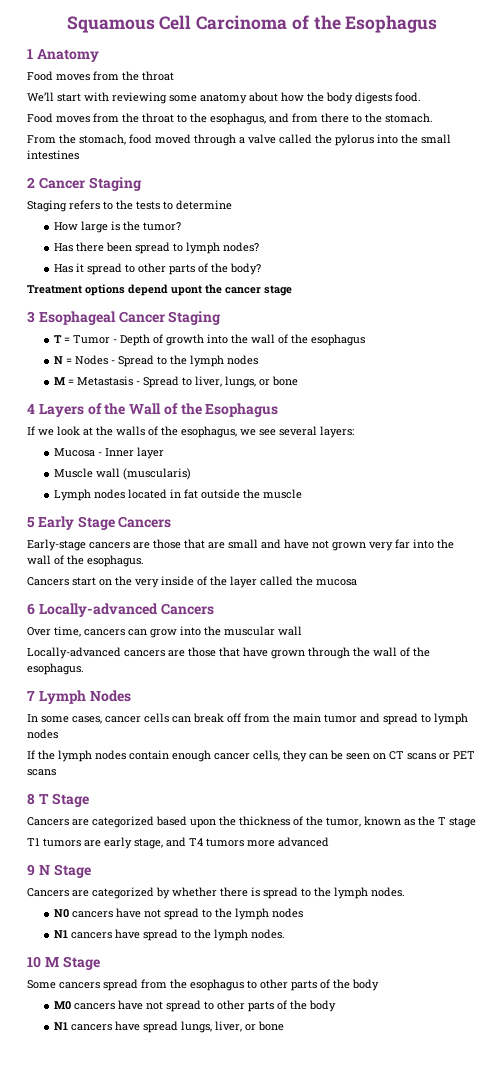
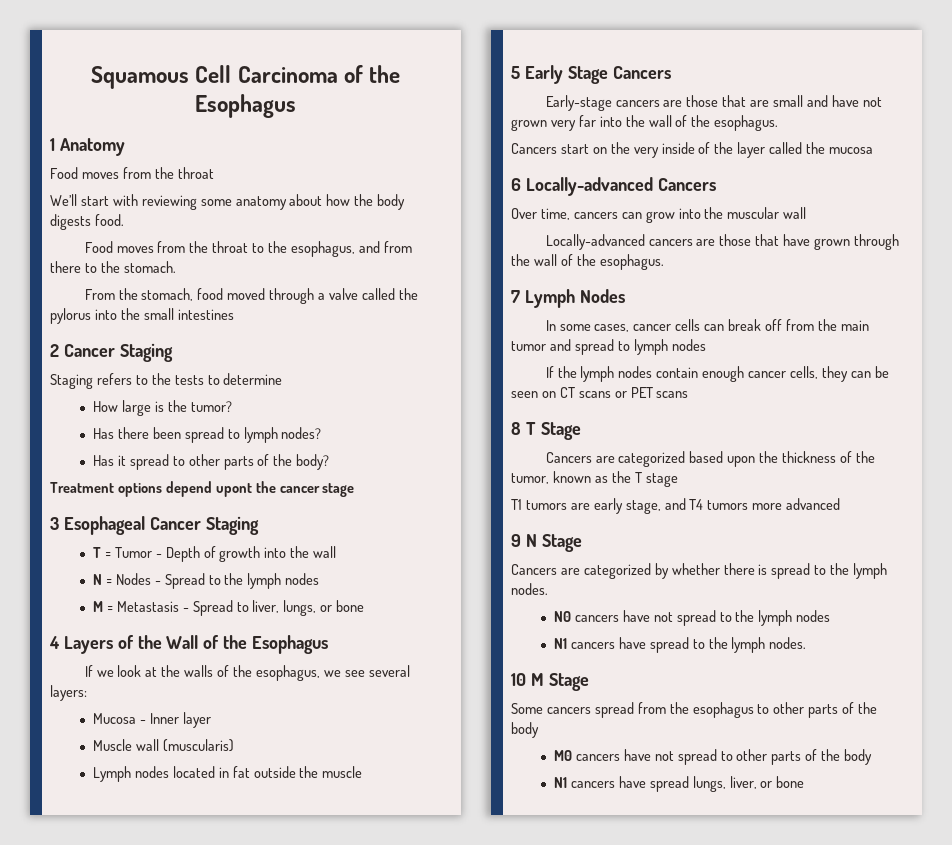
- T = Tumor - Depth of growth into the wall of the esophagus
+ T = Tumor - Depth of growth into the wall

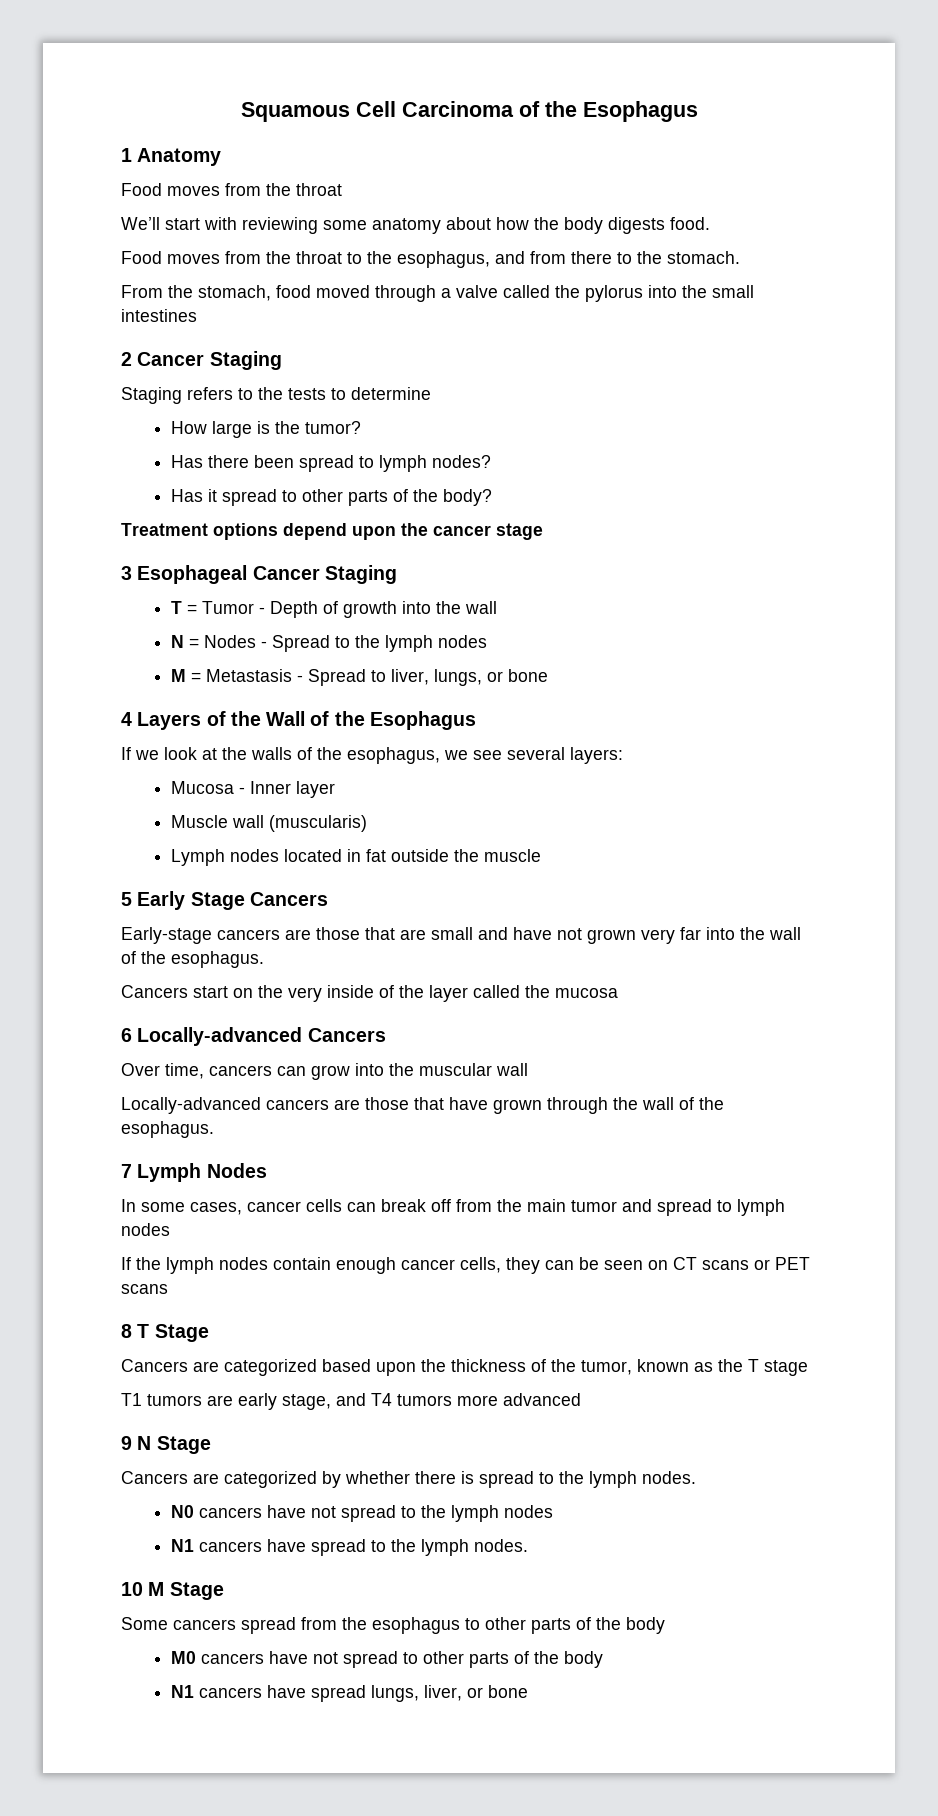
- Treatment options depend upont the cancer stage
+ Treatment options depend upon the cancer stage

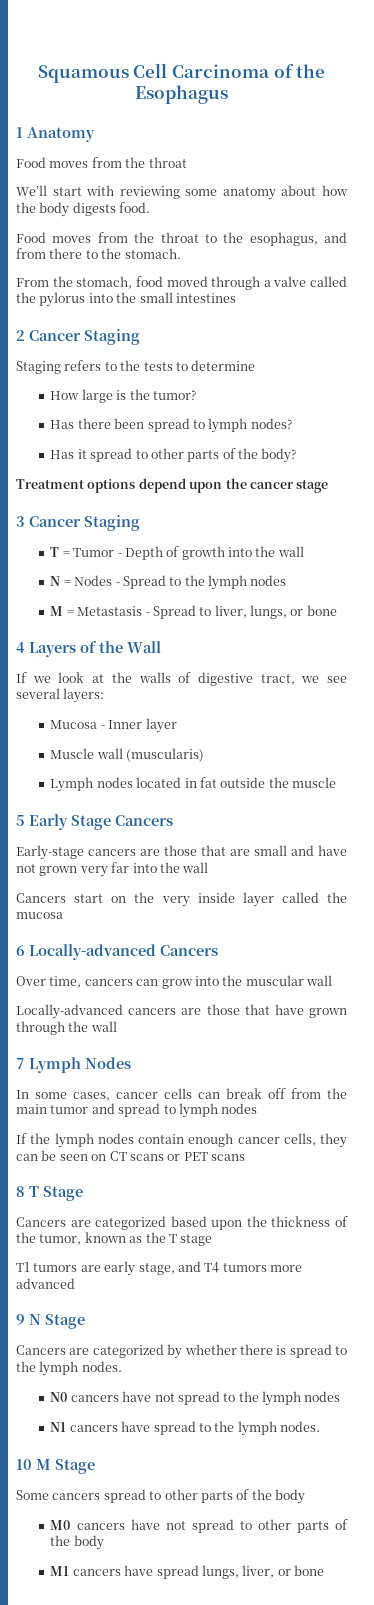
- 3 Esophageal Cancer Staging
+ 3 Cancer Staging
- 4 Layers of the Wall of the Esophagus
+ 4 Layers of the Wall
- If we look at the walls of the esophagus, we see several layers:
+ If we look at the walls of digestive tract, we see several layers:
- Early-stage cancers are those that are small and have not grown very far into the wall of the esophagus.
+ Early-stage cancers are those that are small and have not grown very far into the wall
- Cancers start on the very inside of the layer called the mucosa
+ Cancers start on the very inside layer called the mucosa
- Locally-advanced cancers are those that have grown through the wall of the esophagus.
+ Locally-advanced cancers are those that have grown through the wall
- Some cancers spread from the esophagus to other parts of the body
+ Some cancers spread to other parts of the body
- N1 cancers have spread lungs, liver, or bone
+ M1 cancers have spread lungs, liver, or bone

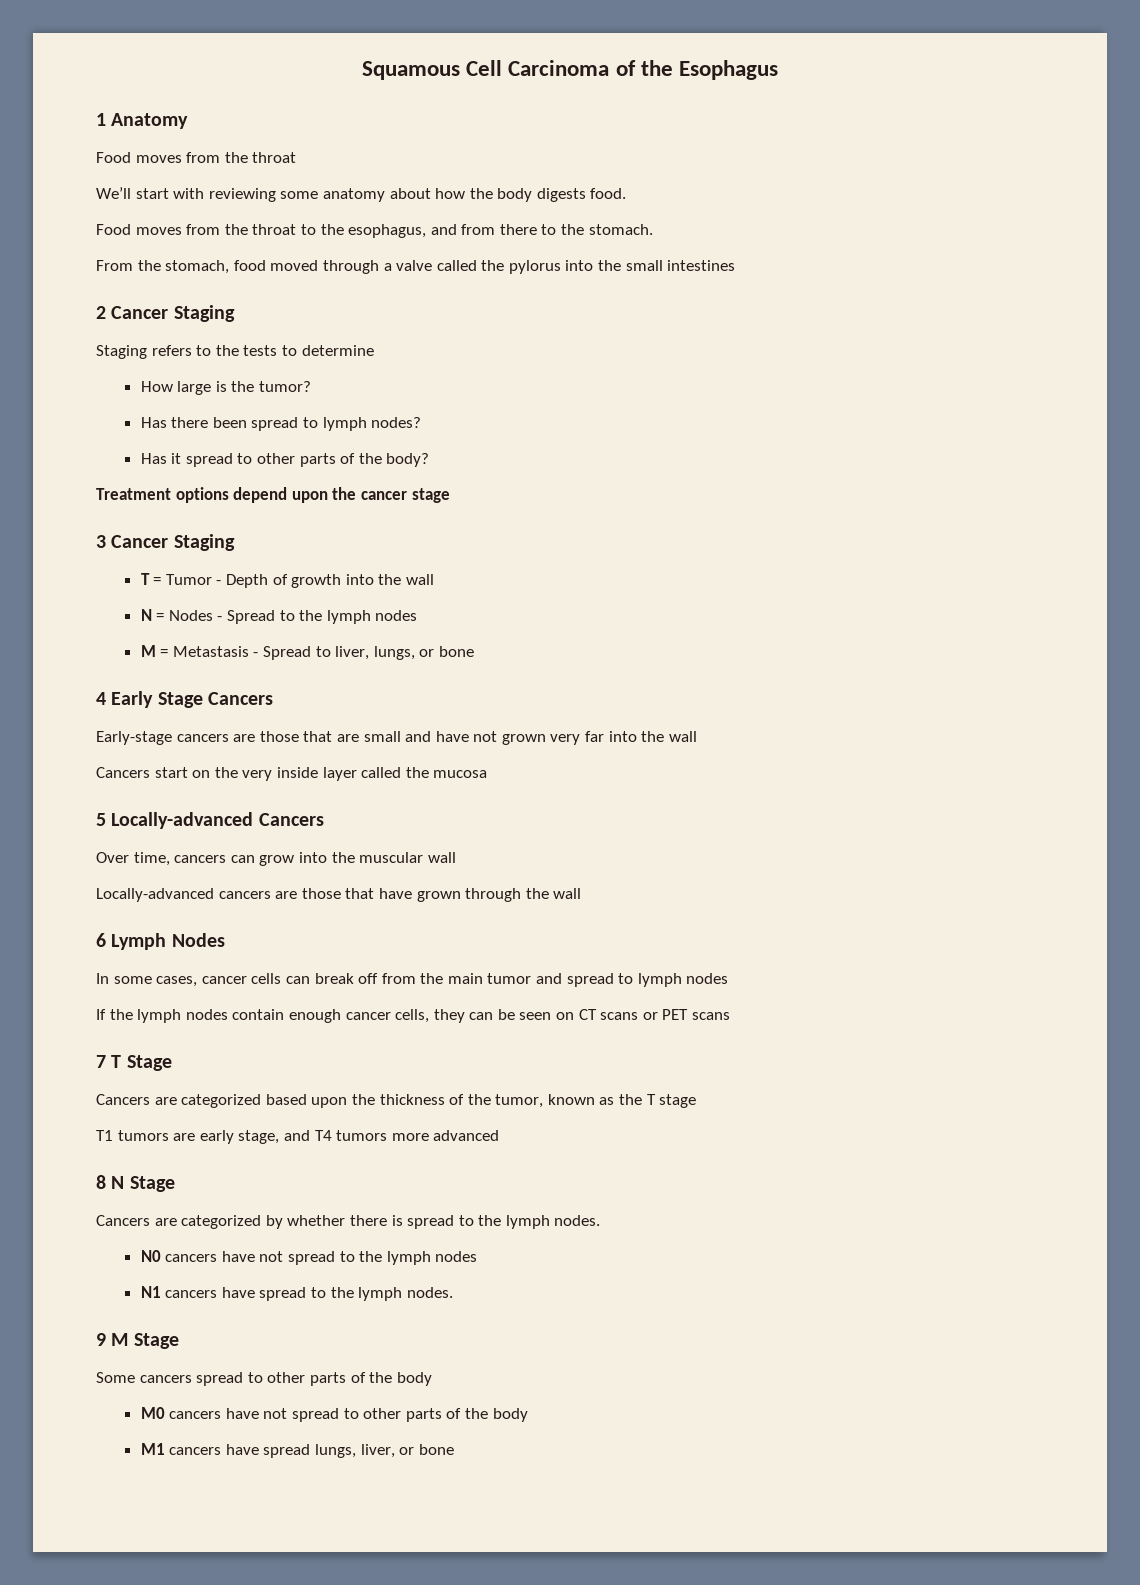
- 4 Layers of the Wall
- If we look at the walls of digestive tract, we see several layers:
- Mucosa - Inner layer
- Muscle wall (muscularis)
- Lymph nodes located in fat outside the muscle
- 5 Early Stage Cancers
+ 4 Early Stage Cancers
- 6 Locally-advanced Cancers
+ 5 Locally-advanced Cancers
- 7 Lymph Nodes
+ 6 Lymph Nodes
- 8 T Stage
+ 7 T Stage
- 9 N Stage
+ 8 N Stage
- 10 M Stage
+ 9 M Stage

